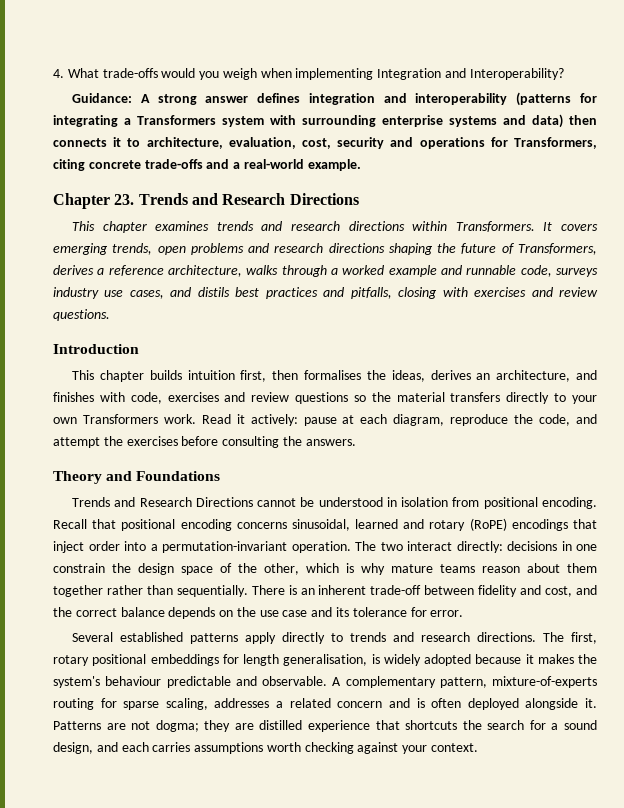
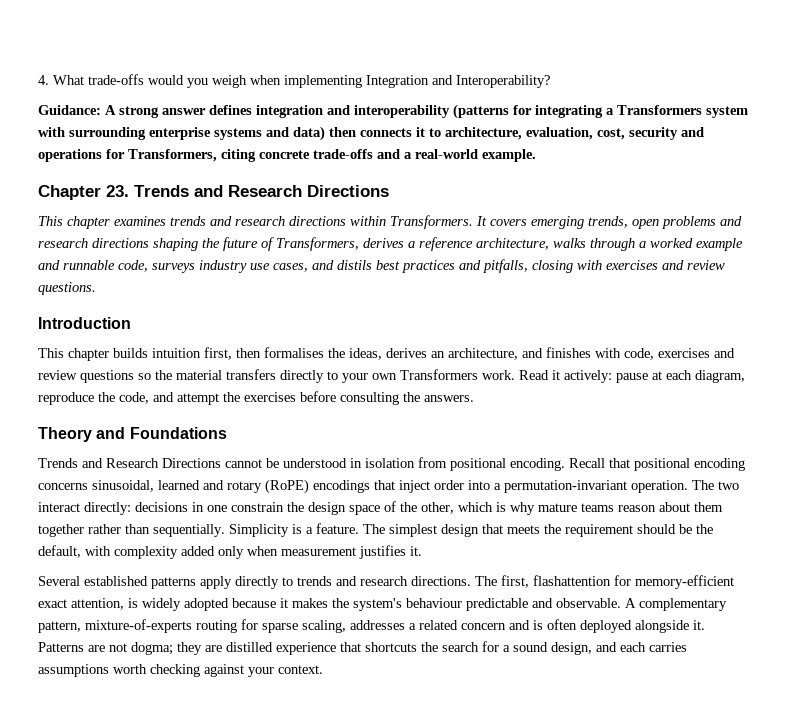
- There is an inherent trade-off between fidelity and cost, and the correct balance depends on the use case and its tolerance for error.
+ Simplicity is a feature. The simplest design that meets the requirement should be the default, with complexity added only when measurement justifies it.
- The first, rotary positional embeddings for length generalisation, is widely adopted because it makes the system's behaviour predictable and observable.
+ The first, flashattention for memory-efficient exact attention, is widely adopted because it makes the system's behaviour predictable and observable.

